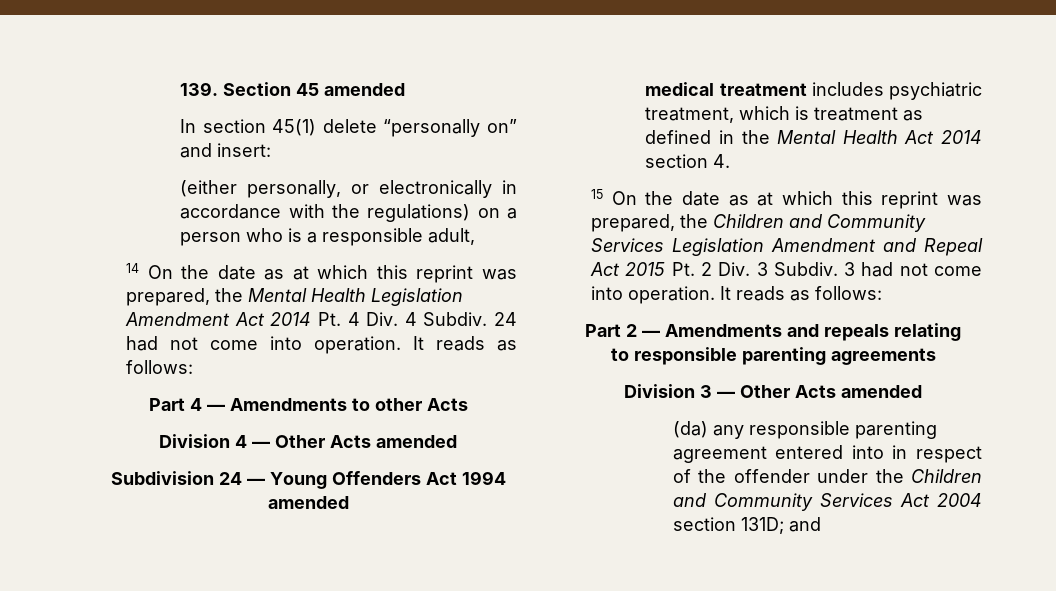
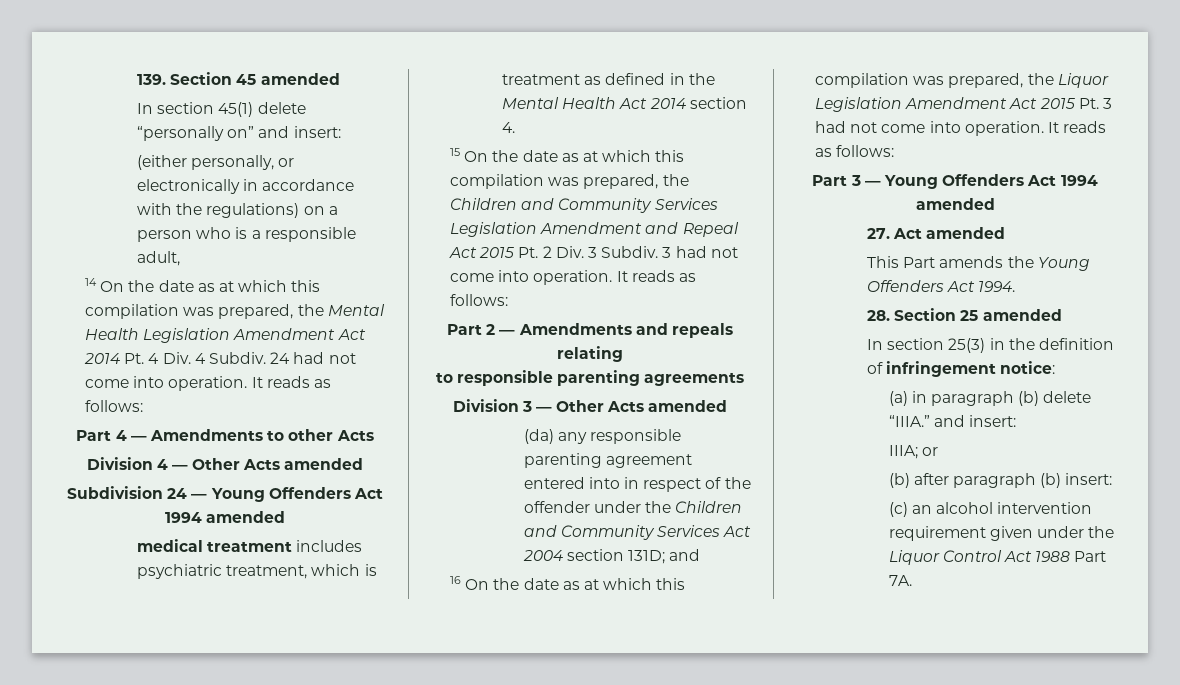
- 14 On the date as at which this reprint was prepared, the Mental Health Legislation Amendment Act 2014 Pt. 4 Div. 4 Subdiv.
+ 14 On the date as at which this compilation was prepared, the Mental Health Legislation Amendment Act 2014 Pt. 4 Div. 4 Subdiv.
- 15 On the date as at which this reprint was prepared, the Children and Community Services Legislation Amendment and Repeal Act 2015 Pt. 2 Div. 3 Subdiv.
+ 15 On the date as at which this compilation was prepared, the Children and Community Services Legislation Amendment and Repeal Act 2015 Pt. 2 Div. 3 Subdiv.
+ 16 On the date as at which this compilation was prepared, the Liquor Legislation Amendment Act 2015 Pt. 3 had not come into operation. It reads as follows:
+ Part 3 — Young Offenders Act 1994 amended
+ 27. Act amended
+ This Part amends the Young Offenders Act 1994.
+ 28. Section 25 amended
+ In section 25(3) in the definition of infringement notice:
+ (a) in paragraph (b) delete “IIIA.” and insert:
+ IIIA; or
+ (b) after paragraph (b) insert:
+ (c) an alcohol intervention requirement given under the Liquor Control Act 1988 Part 7A.

